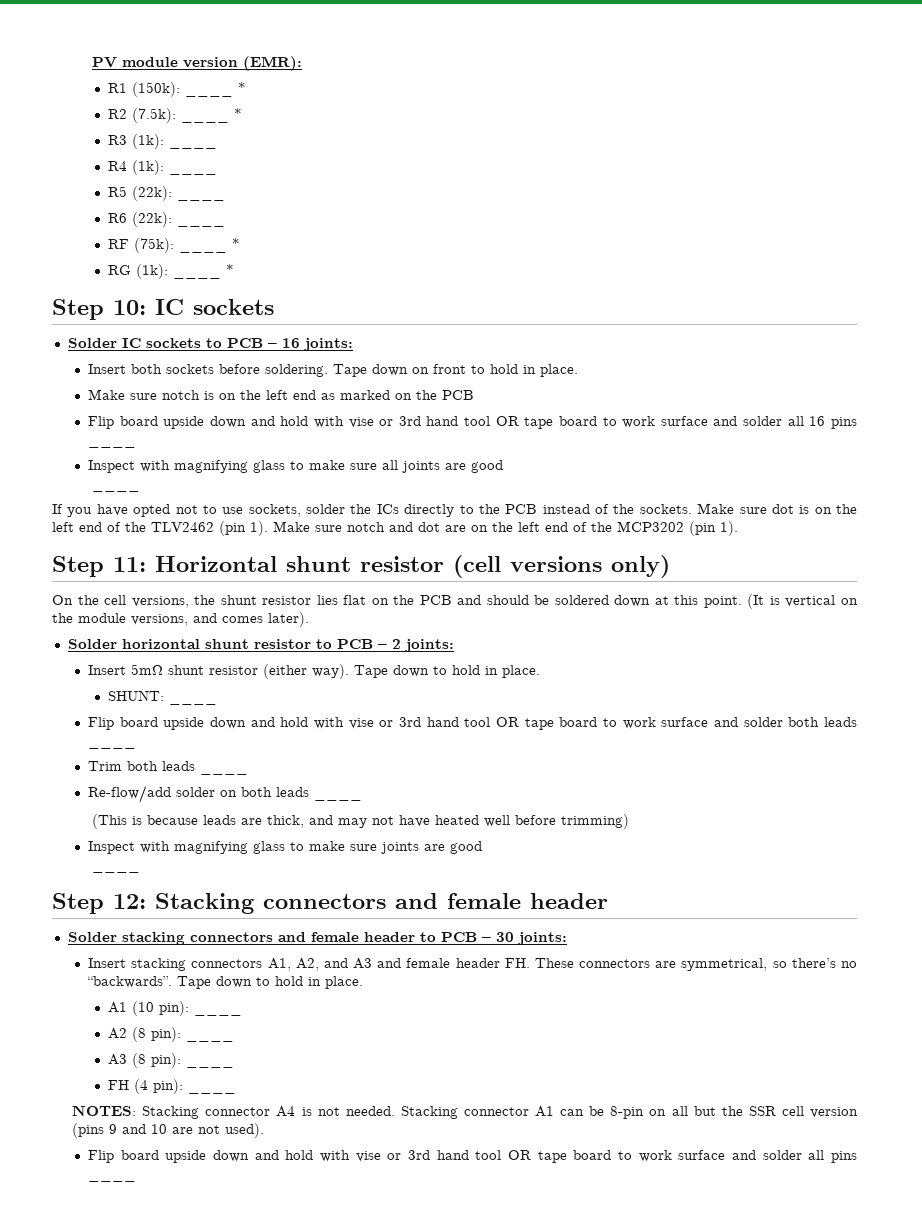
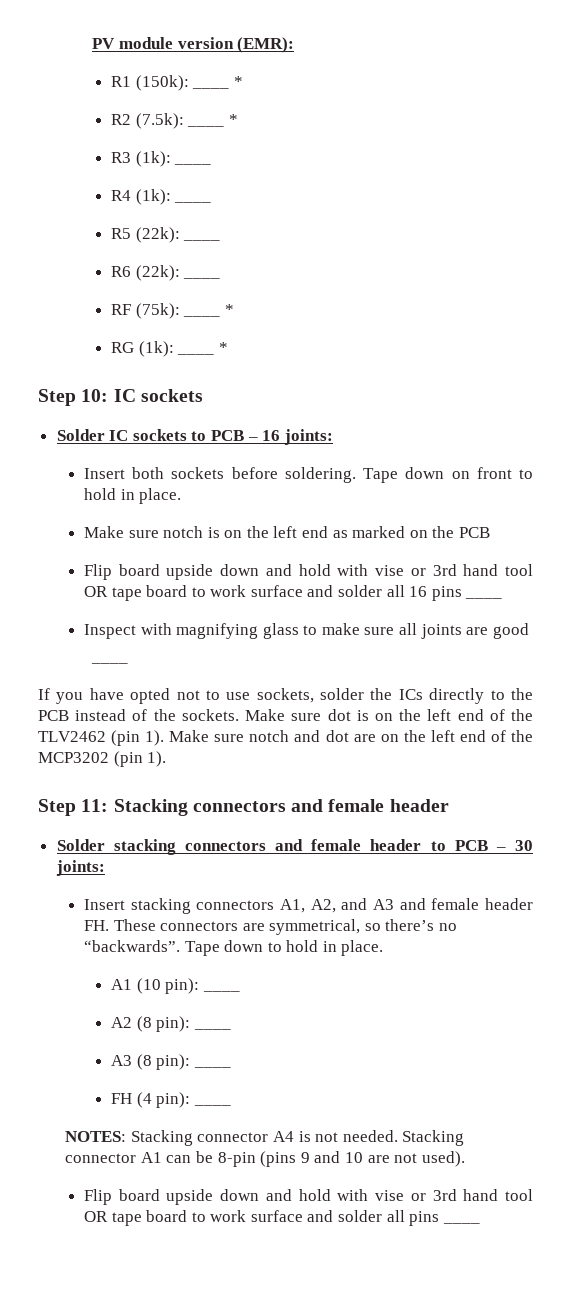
- Step 11: Horizontal shunt resistor (cell versions only)
- On the cell versions, the shunt resistor lies flat on the PCB and should be soldered down at this point. (It is vertical on the module versions, and comes later).
- Solder horizontal shunt resistor to PCB – 2 joints:
- Insert 5mΩ shunt resistor (either way). Tape down to hold in place.
- SHUNT: ____
- Flip board upside down and hold with vise or 3rd hand tool OR tape board to work surface and solder both leads ____
- Trim both leads ____
- Re-flow/add solder on both leads ____
- (This is because leads are thick, and may not have heated well before trimming)
- Inspect with magnifying glass to make sure joints are good
- ____
- Step 12: Stacking connectors and female header
+ Step 11: Stacking connectors and female header
- Stacking connector A1 can be 8-pin on all but the SSR cell version (pins 9 and 10 are not used).
+ Stacking connector A1 can be 8-pin (pins 9 and 10 are not used).

